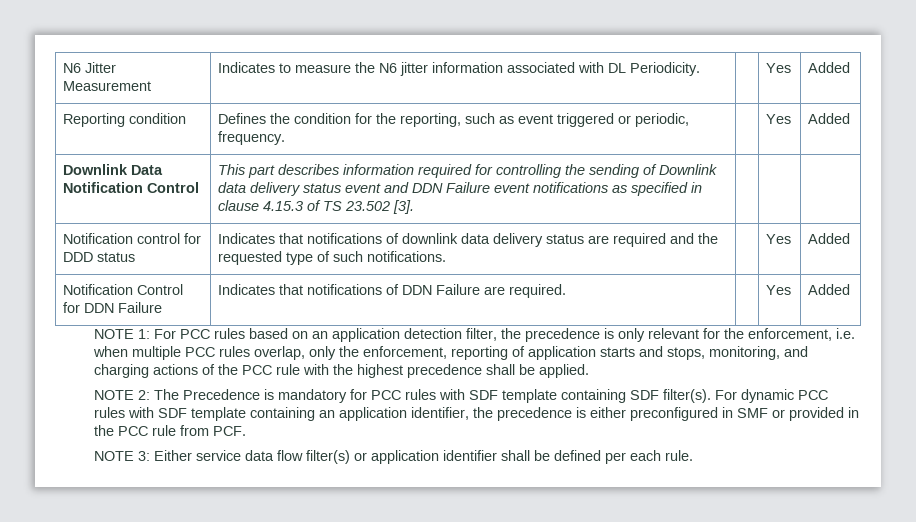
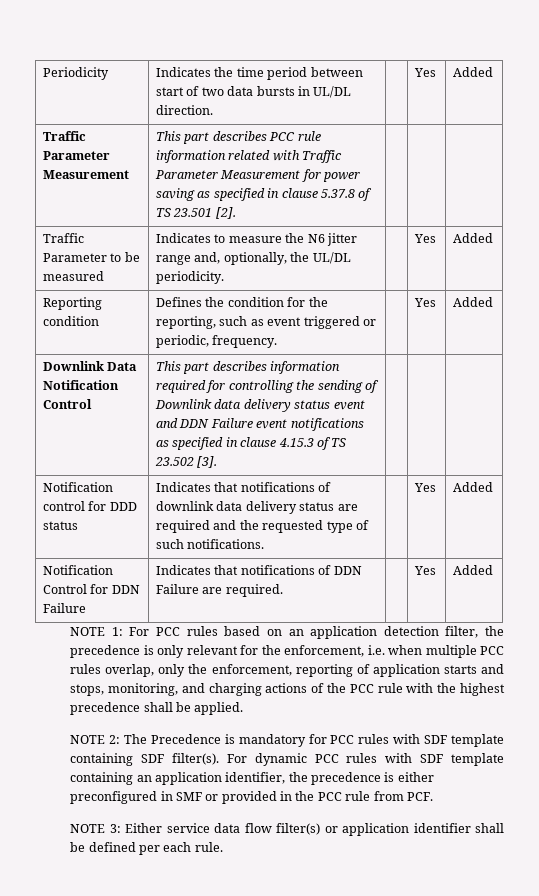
- N6 Jitter Measurement | Indicates to measure the N6 jitter information associated with DL Periodicity. | | Yes | Added
+ Periodicity | Indicates the time period between start of two data bursts in UL/DL direction. | | Yes | Added
+ Traffic Parameter Measurement | This part describes PCC rule information related with Traffic Parameter Measurement for power saving as specified in clause 5.37.8 of TS 23.501 [2]. | | |
+ Traffic Parameter to be measured | Indicates to measure the N6 jitter range and, optionally, the UL/DL periodicity. | | Yes | Added

